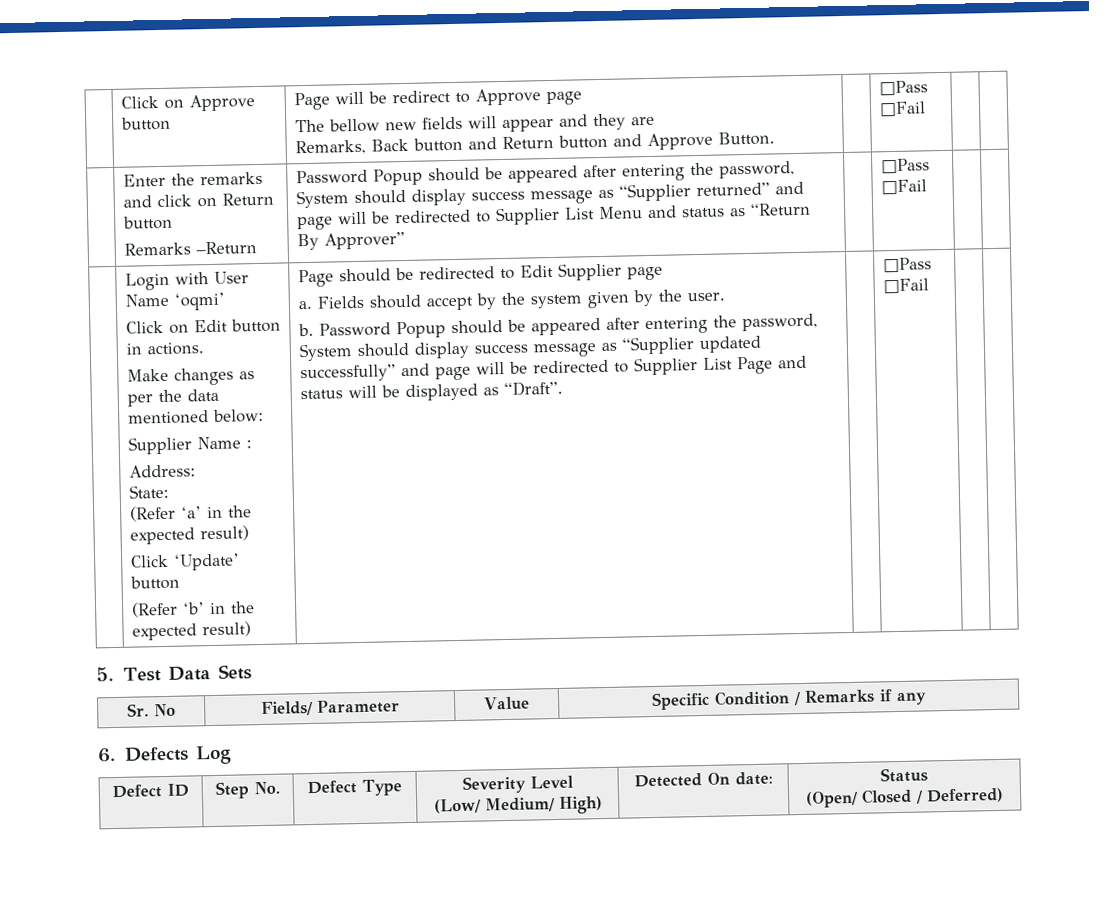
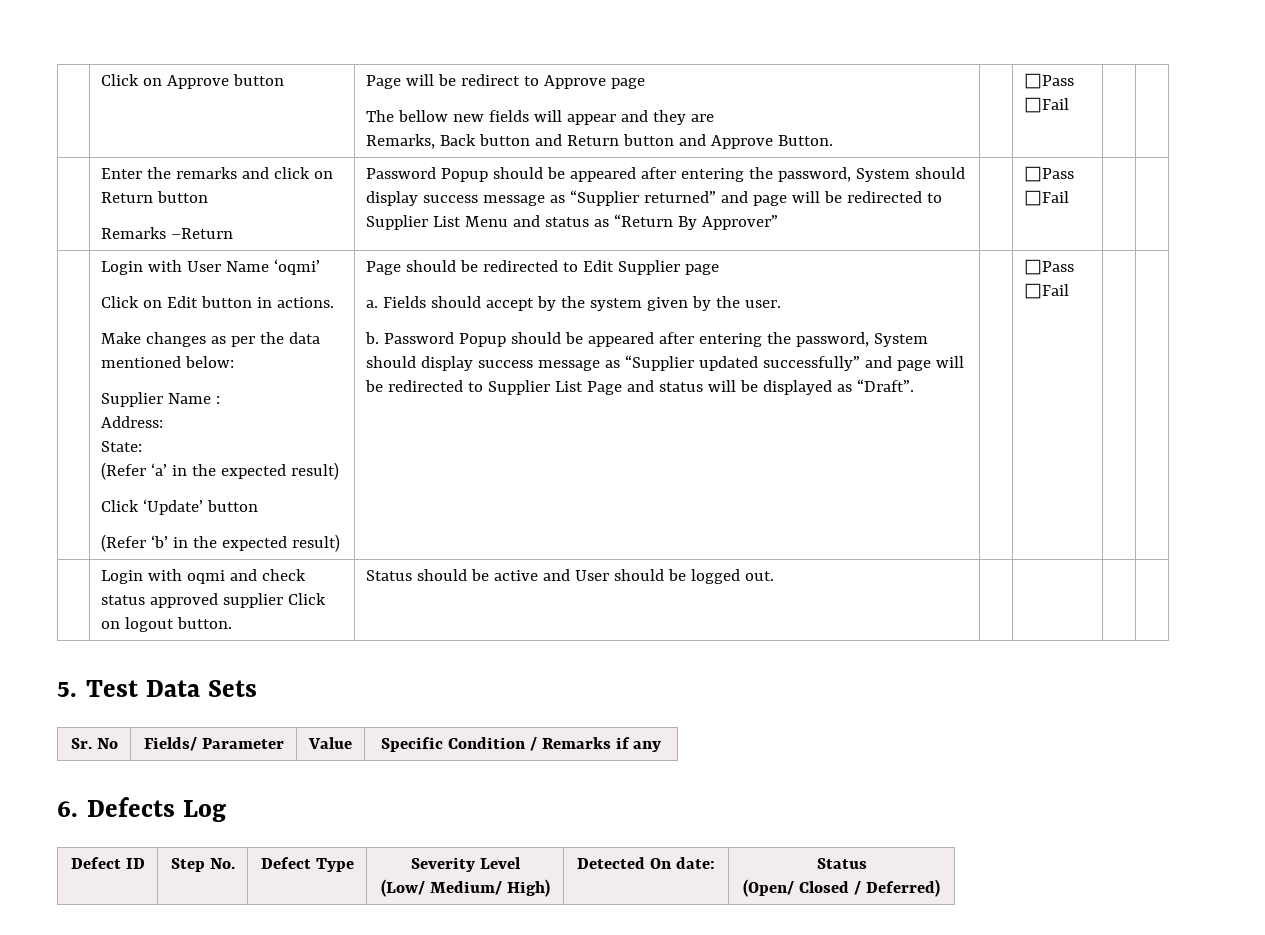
+ | Login with oqmi and check status approved supplier Click on logout button. | Status should be active and User should be logged out. | | | |

